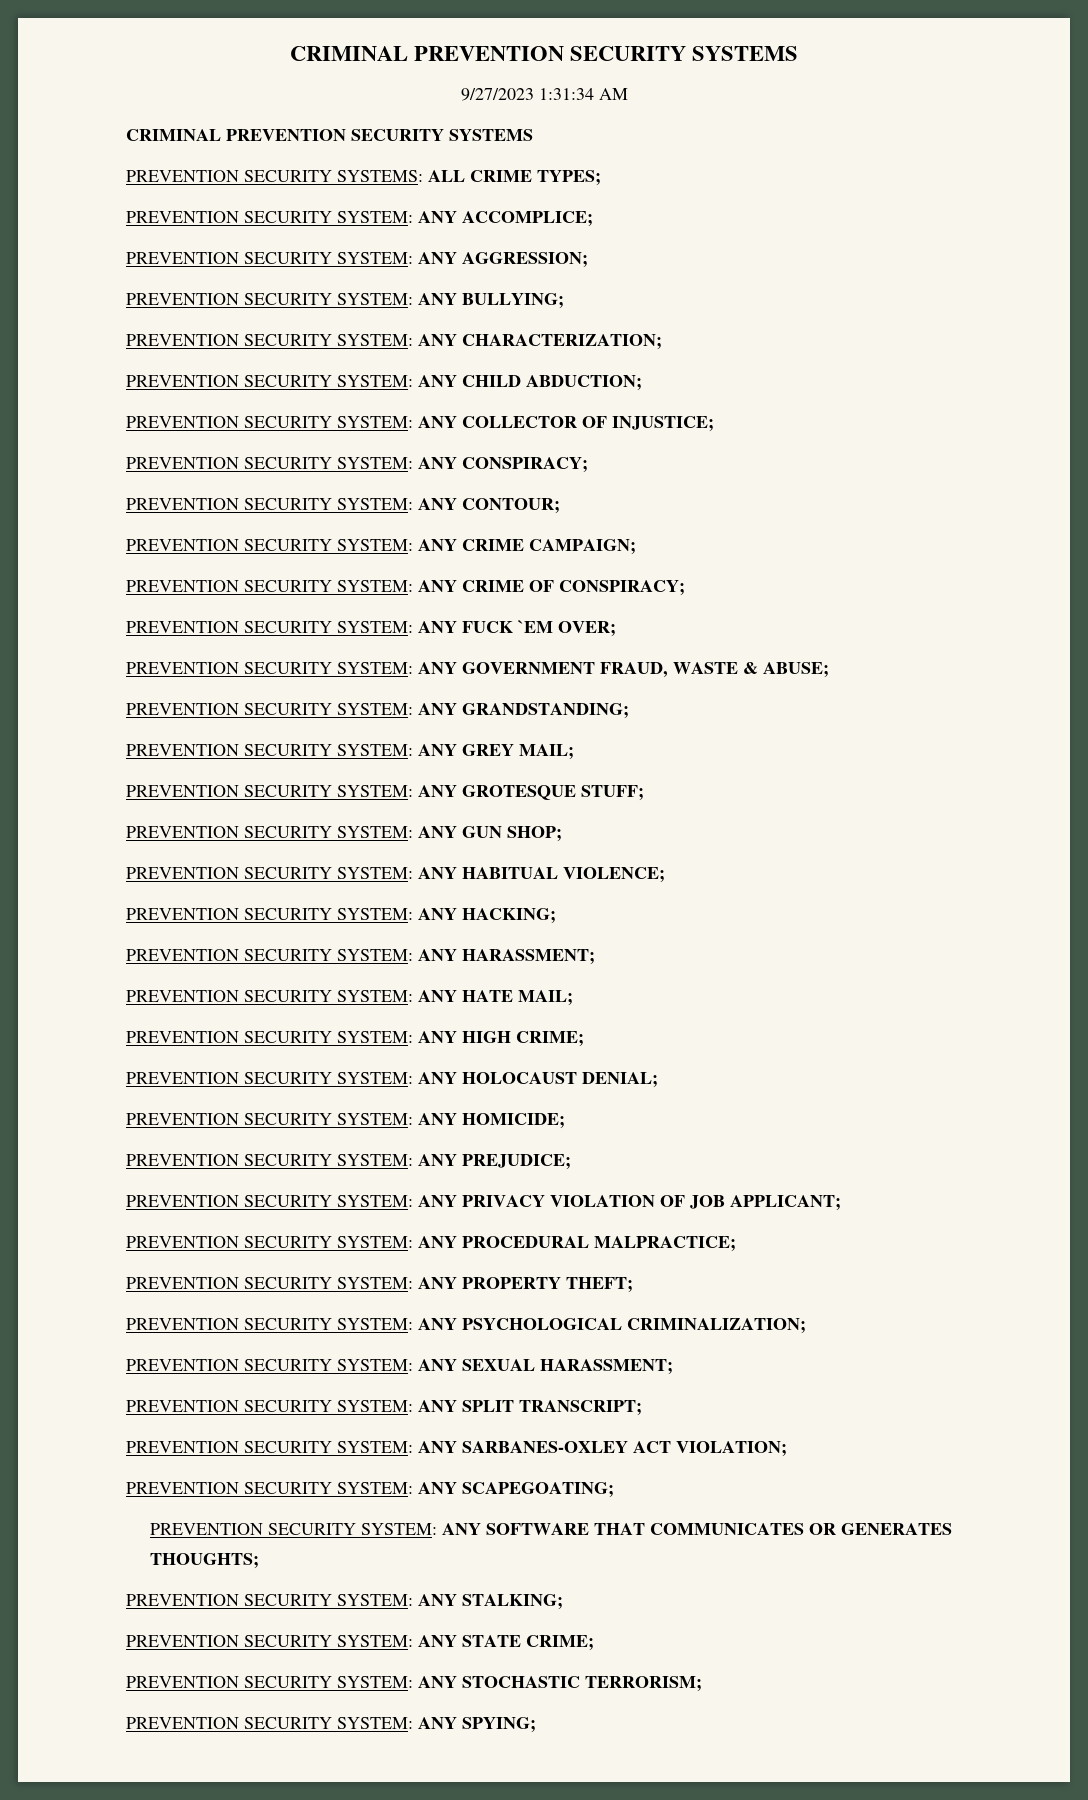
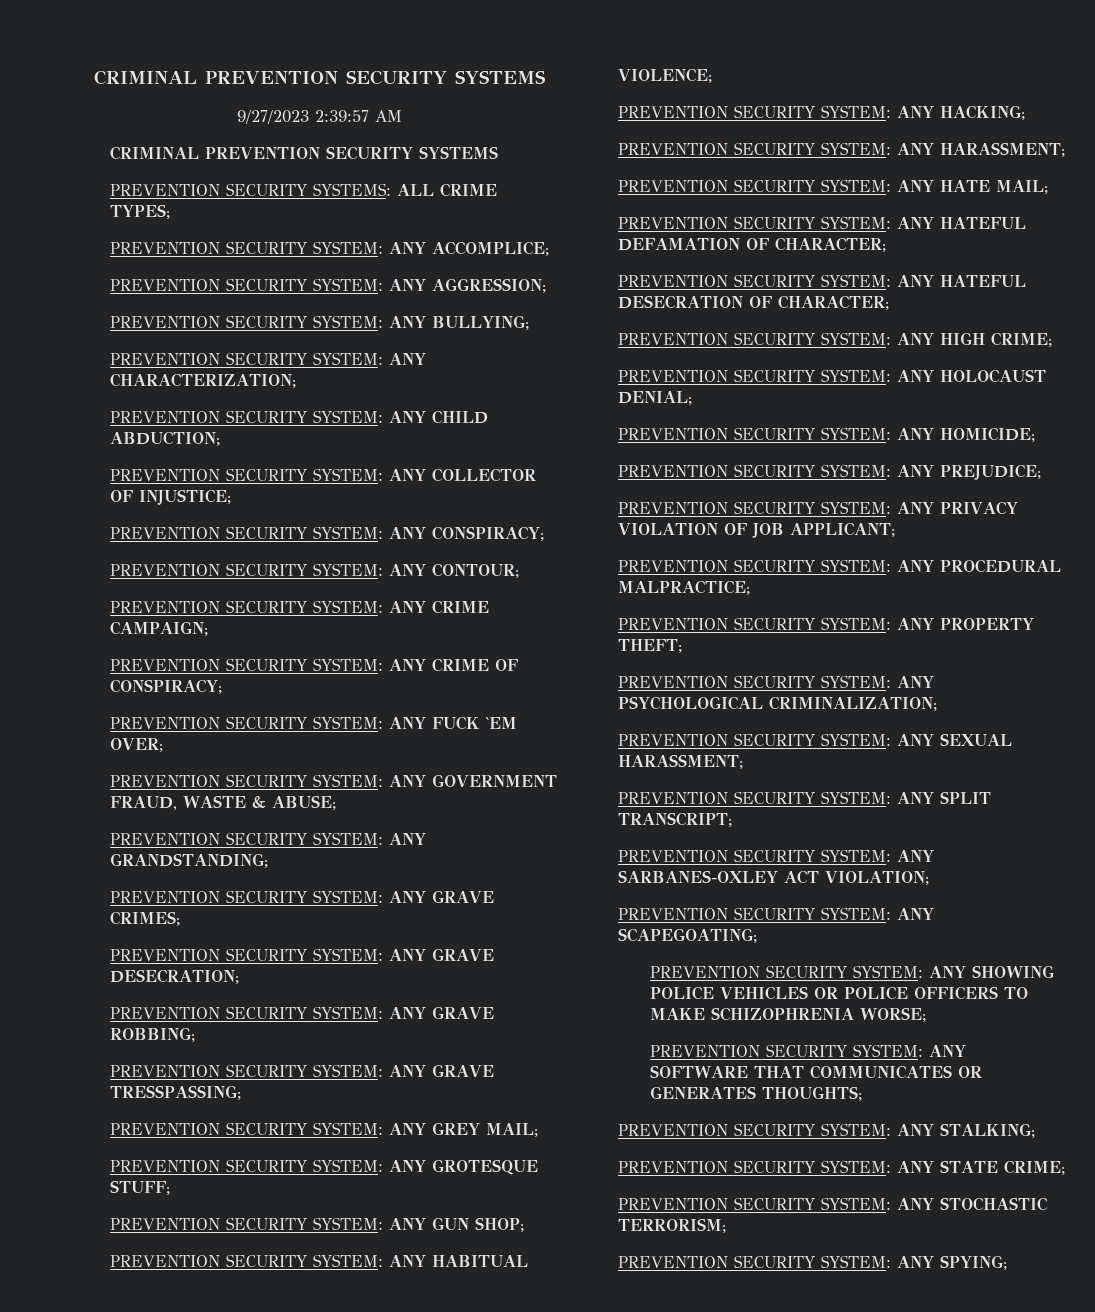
- 9/27/2023 1:31:34 AM
+ 9/27/2023 2:39:57 AM
+ PREVENTION SECURITY SYSTEM: ANY GRAVE CRIMES;
+ PREVENTION SECURITY SYSTEM: ANY GRAVE DESECRATION;
+ PREVENTION SECURITY SYSTEM: ANY GRAVE ROBBING;
+ PREVENTION SECURITY SYSTEM: ANY GRAVE TRESSPASSING;
+ PREVENTION SECURITY SYSTEM: ANY HATEFUL DEFAMATION OF CHARACTER;
+ PREVENTION SECURITY SYSTEM: ANY HATEFUL DESECRATION OF CHARACTER;
+ PREVENTION SECURITY SYSTEM: ANY SHOWING POLICE VEHICLES OR POLICE OFFICERS TO MAKE SCHIZOPHRENIA WORSE;

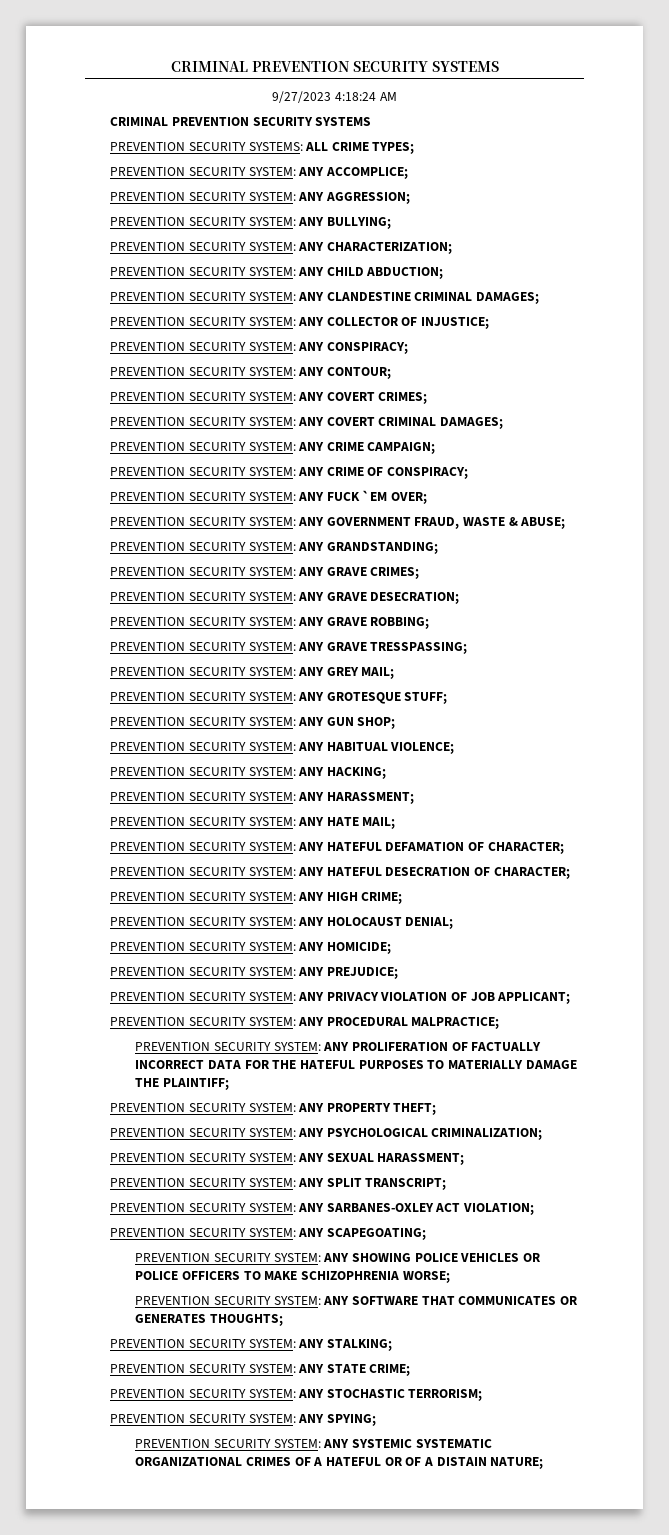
- 9/27/2023 2:39:57 AM
+ 9/27/2023 4:18:24 AM
+ PREVENTION SECURITY SYSTEM: ANY CLANDESTINE CRIMINAL DAMAGES;
+ PREVENTION SECURITY SYSTEM: ANY COVERT CRIMES;
+ PREVENTION SECURITY SYSTEM: ANY COVERT CRIMINAL DAMAGES;
+ PREVENTION SECURITY SYSTEM: ANY PROLIFERATION OF FACTUALLY INCORRECT DATA FOR THE HATEFUL PURPOSES TO MATERIALLY DAMAGE THE PLAINTIFF;
+ PREVENTION SECURITY SYSTEM: ANY SYSTEMIC SYSTEMATIC ORGANIZATIONAL CRIMES OF A HATEFUL OR OF A DISTAIN NATURE;

